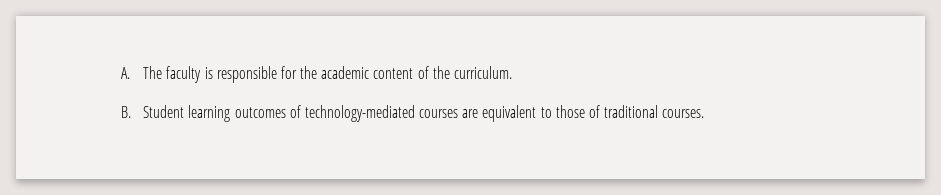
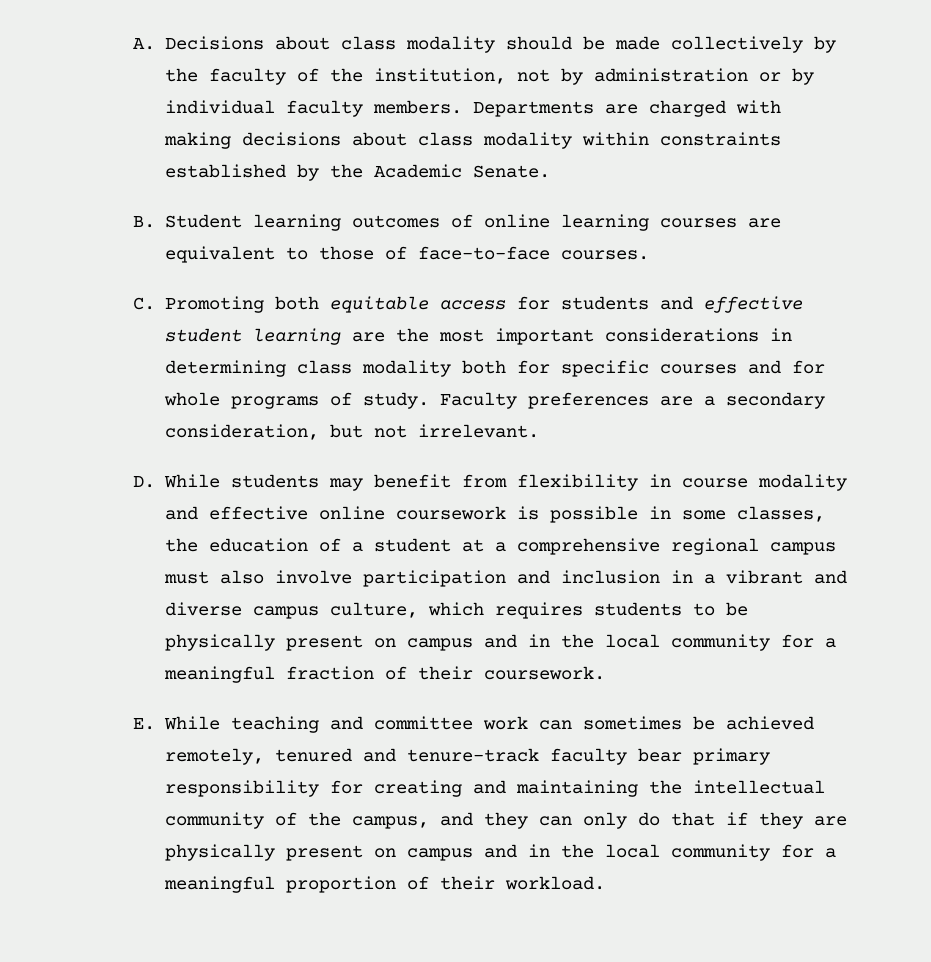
- A. The faculty is responsible for the academic content of the curriculum.
+ A. Decisions about class modality should be made collectively by the faculty of the institution, not by administration or by individual faculty members. Departments are charged with making decisions about class modality within constraints established by the Academic Senate.
- B. Student learning outcomes of technology-mediated courses are equivalent to those of traditional courses.
+ B. Student learning outcomes of online learning courses are equivalent to those of face-to-face courses.
+ C. Promoting both equitable access for students and effective student learning are the most important considerations in determining class modality both for specific courses and for whole programs of study. Faculty preferences are a secondary consideration, but not irrelevant.
+ D. While students may benefit from flexibility in course modality and effective online coursework is possible in some classes, the education of a student at a comprehensive regional campus must also involve participation and inclusion in a vibrant and diverse campus culture, which requires students to be physically present on campus and in the local community for a meaningful fraction of their coursework.
+ E. While teaching and committee work can sometimes be achieved remotely, tenured and tenure-track faculty bear primary responsibility for creating and maintaining the intellectual community of the campus, and they can only do that if they are physically present on campus and in the local community for a meaningful proportion of their workload.

